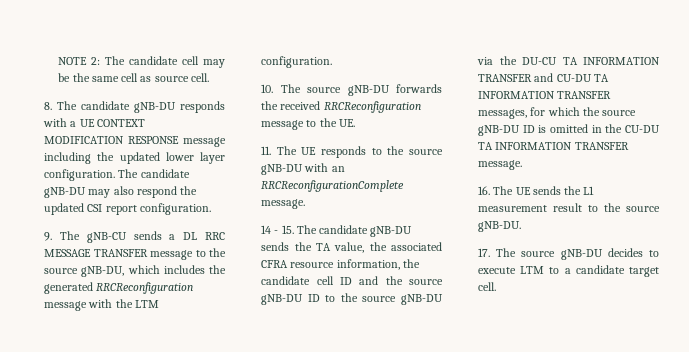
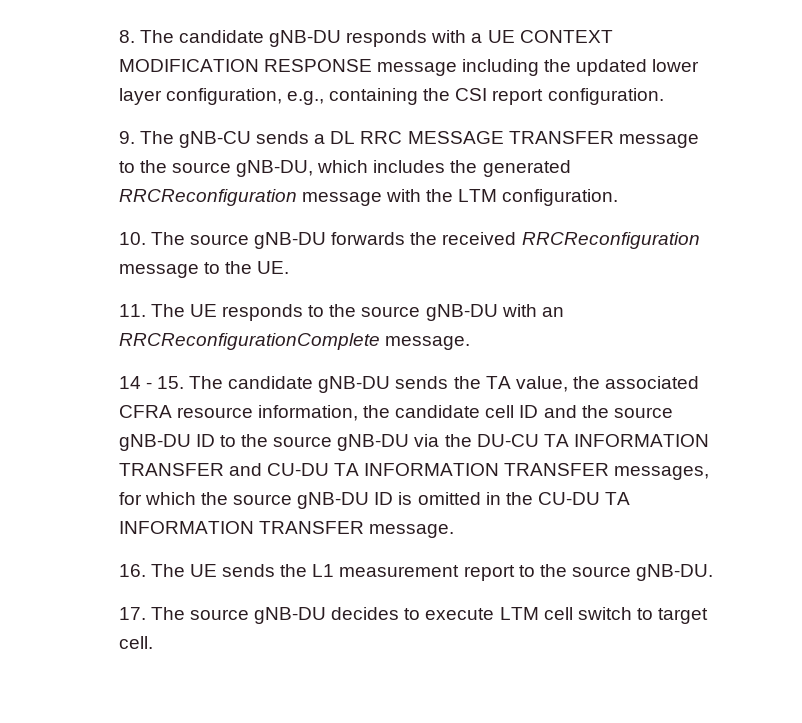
- NOTE 2: The candidate cell may be the same cell as source cell.
- 8. The candidate gNB-DU responds with a UE CONTEXT MODIFICATION RESPONSE message including the updated lower layer configuration. The candidate gNB-DU may also respond the updated CSI report configuration.
+ 8. The candidate gNB-DU responds with a UE CONTEXT MODIFICATION RESPONSE message including the updated lower layer configuration, e.g., containing the CSI report configuration.
- 16. The UE sends the L1 measurement result to the source gNB-DU.
+ 16. The UE sends the L1 measurement report to the source gNB-DU.
- 17. The source gNB-DU decides to execute LTM to a candidate target cell.
+ 17. The source gNB-DU decides to execute LTM cell switch to target cell.

